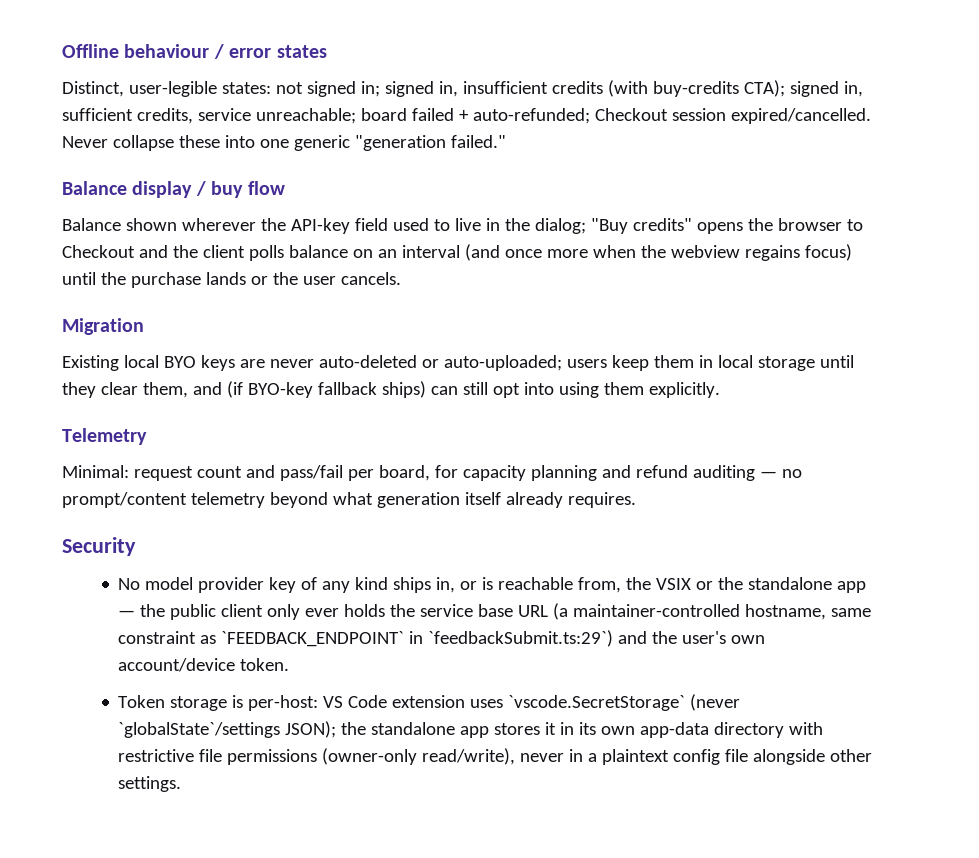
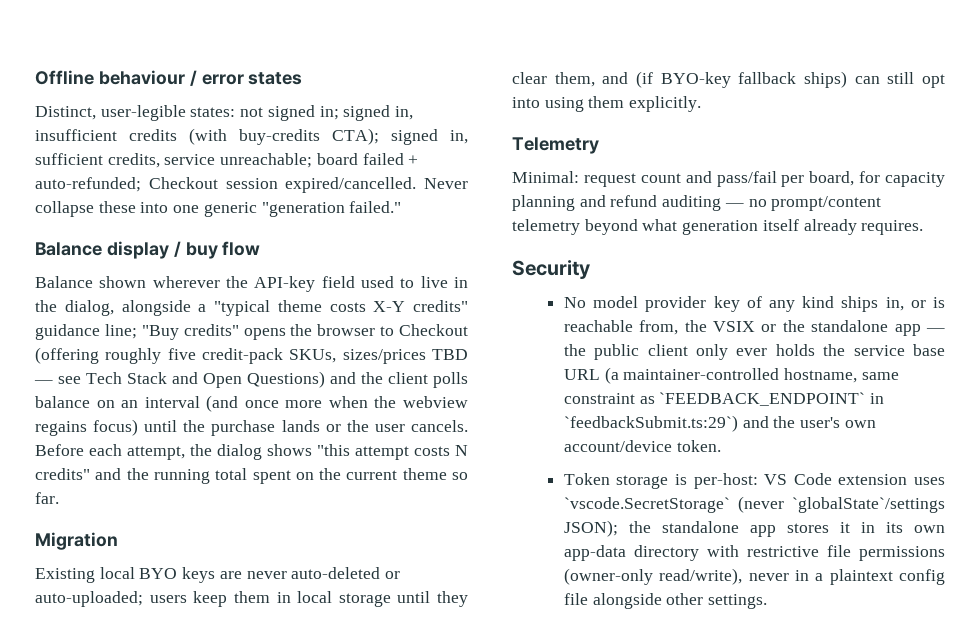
- Balance shown wherever the API-key field used to live in the dialog; "Buy credits" opens the browser to Checkout and the client polls balance on an interval (and once more when the webview regains focus) until the purchase lands or the user cancels.
+ Balance shown wherever the API-key field used to live in the dialog, alongside a "typical theme costs X-Y credits" guidance line; "Buy credits" opens the browser to Checkout (offering roughly five credit-pack SKUs, sizes/prices TBD — see Tech Stack and Open Questions) and the client polls balance on an interval (and once more when the webview regains focus) until the purchase lands or the user cancels. Before each attempt, the dialog shows "this attempt costs N credits" and the running total spent on the current theme so far.

